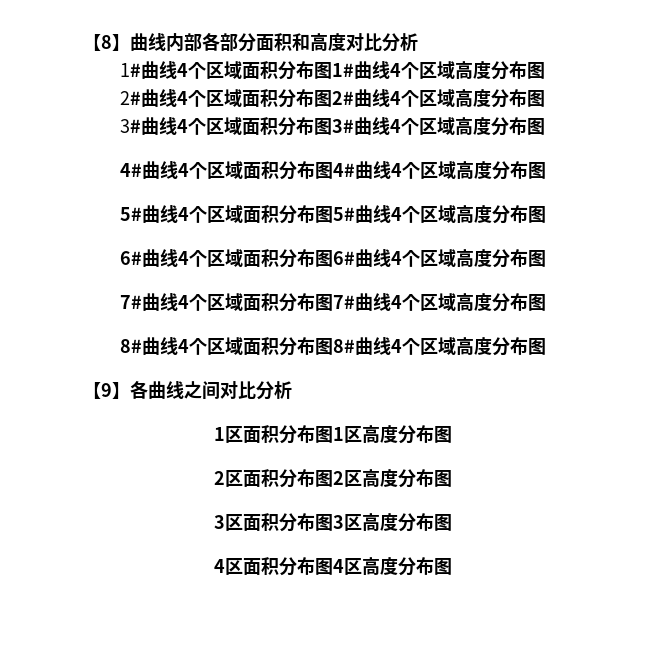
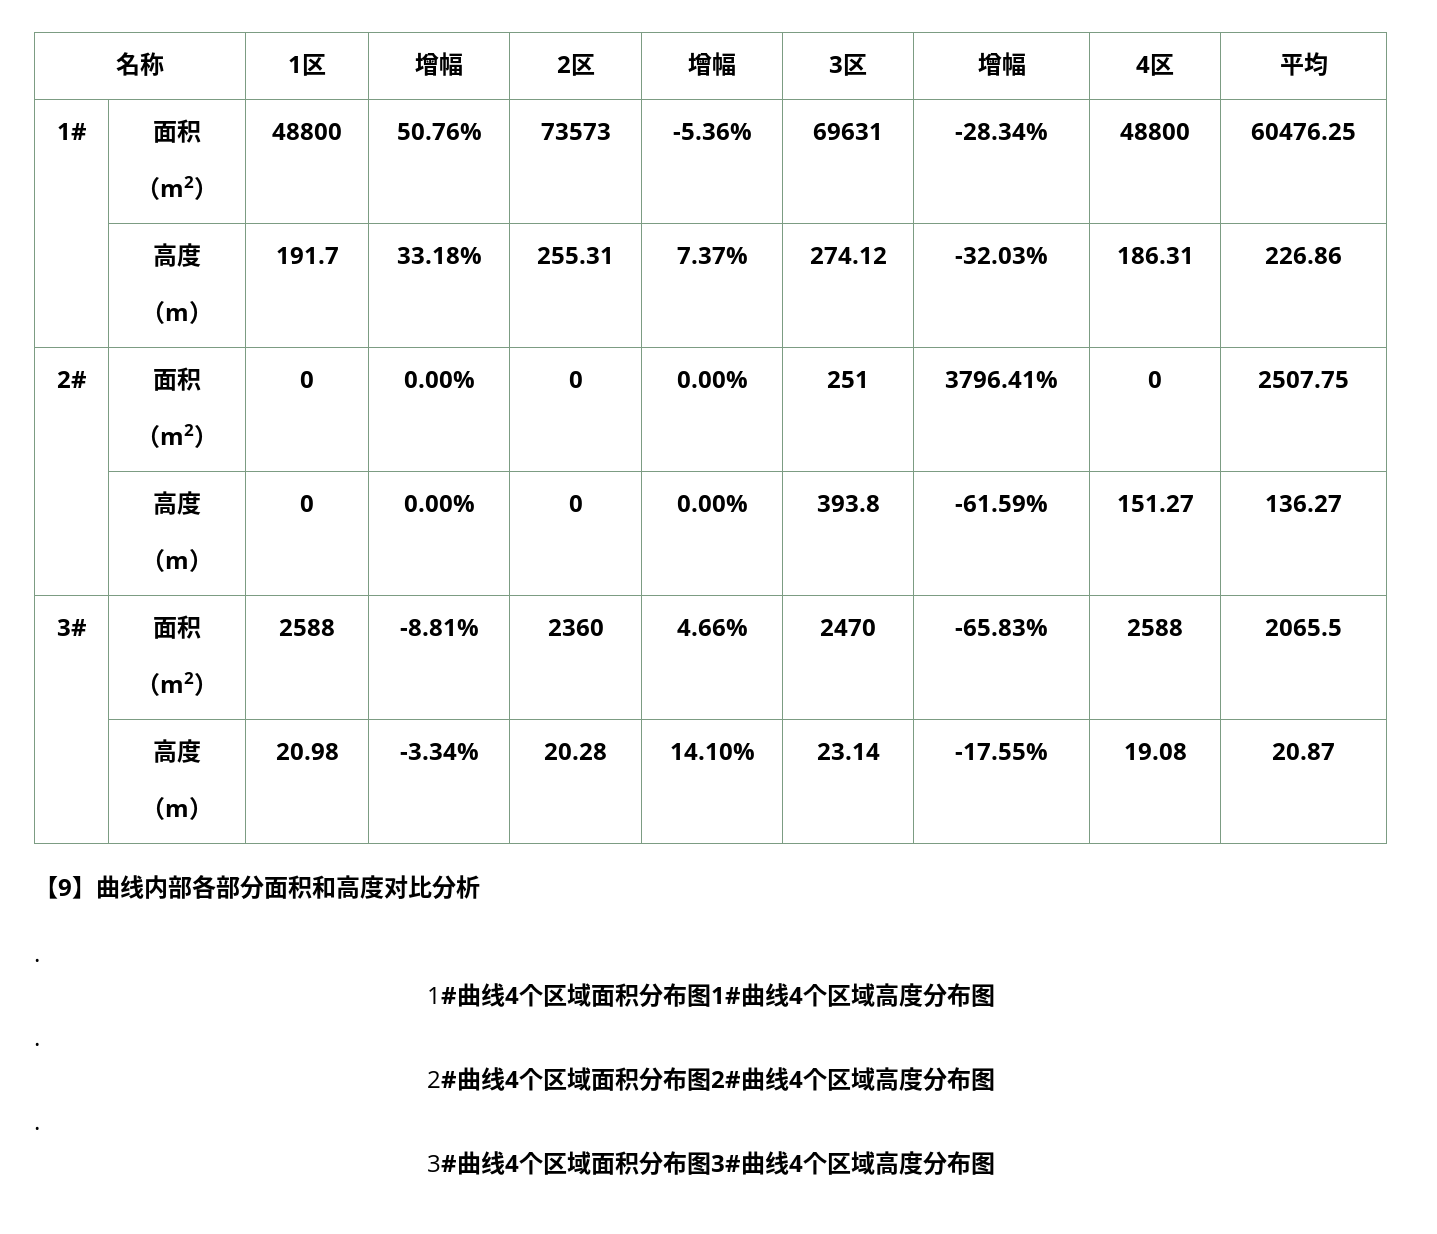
- 【8】曲线内部各部分面积和高度对比分析
+ 名称 | 1区 | 增幅 | 2区 | 增幅 | 3区 | 增幅 | 4区 | 平均
+ 1# | 面积
+ （m2） | 48800 | 50.76% | 73573 | -5.36% | 69631 | -28.34% | 48800 | 60476.25
+ | 高度
+ （m） | 191.7 | 33.18% | 255.31 | 7.37% | 274.12 | -32.03% | 186.31 | 226.86
+ 2# | 面积
+ （m2） | 0 | 0.00% | 0 | 0.00% | 251 | 3796.41% | 0 | 2507.75
+ | 高度
+ （m） | 0 | 0.00% | 0 | 0.00% | 393.8 | -61.59% | 151.27 | 136.27
+ 3# | 面积
+ （m2） | 2588 | -8.81% | 2360 | 4.66% | 2470 | -65.83% | 2588 | 2065.5
+ | 高度
+ （m） | 20.98 | -3.34% | 20.28 | 14.10% | 23.14 | -17.55% | 19.08 | 20.87
+ 【9】曲线内部各部分面积和高度对比分析
+ .
  1#曲线4个区域面积分布图1#曲线4个区域高度分布图
+ .
  2#曲线4个区域面积分布图2#曲线4个区域高度分布图
+ .
- 4#曲线4个区域面积分布图4#曲线4个区域高度分布图
- 5#曲线4个区域面积分布图5#曲线4个区域高度分布图
- 6#曲线4个区域面积分布图6#曲线4个区域高度分布图
- 7#曲线4个区域面积分布图7#曲线4个区域高度分布图
- 8#曲线4个区域面积分布图8#曲线4个区域高度分布图
- 【9】各曲线之间对比分析
- 1区面积分布图1区高度分布图
- 2区面积分布图2区高度分布图
- 3区面积分布图3区高度分布图
- 4区面积分布图4区高度分布图

